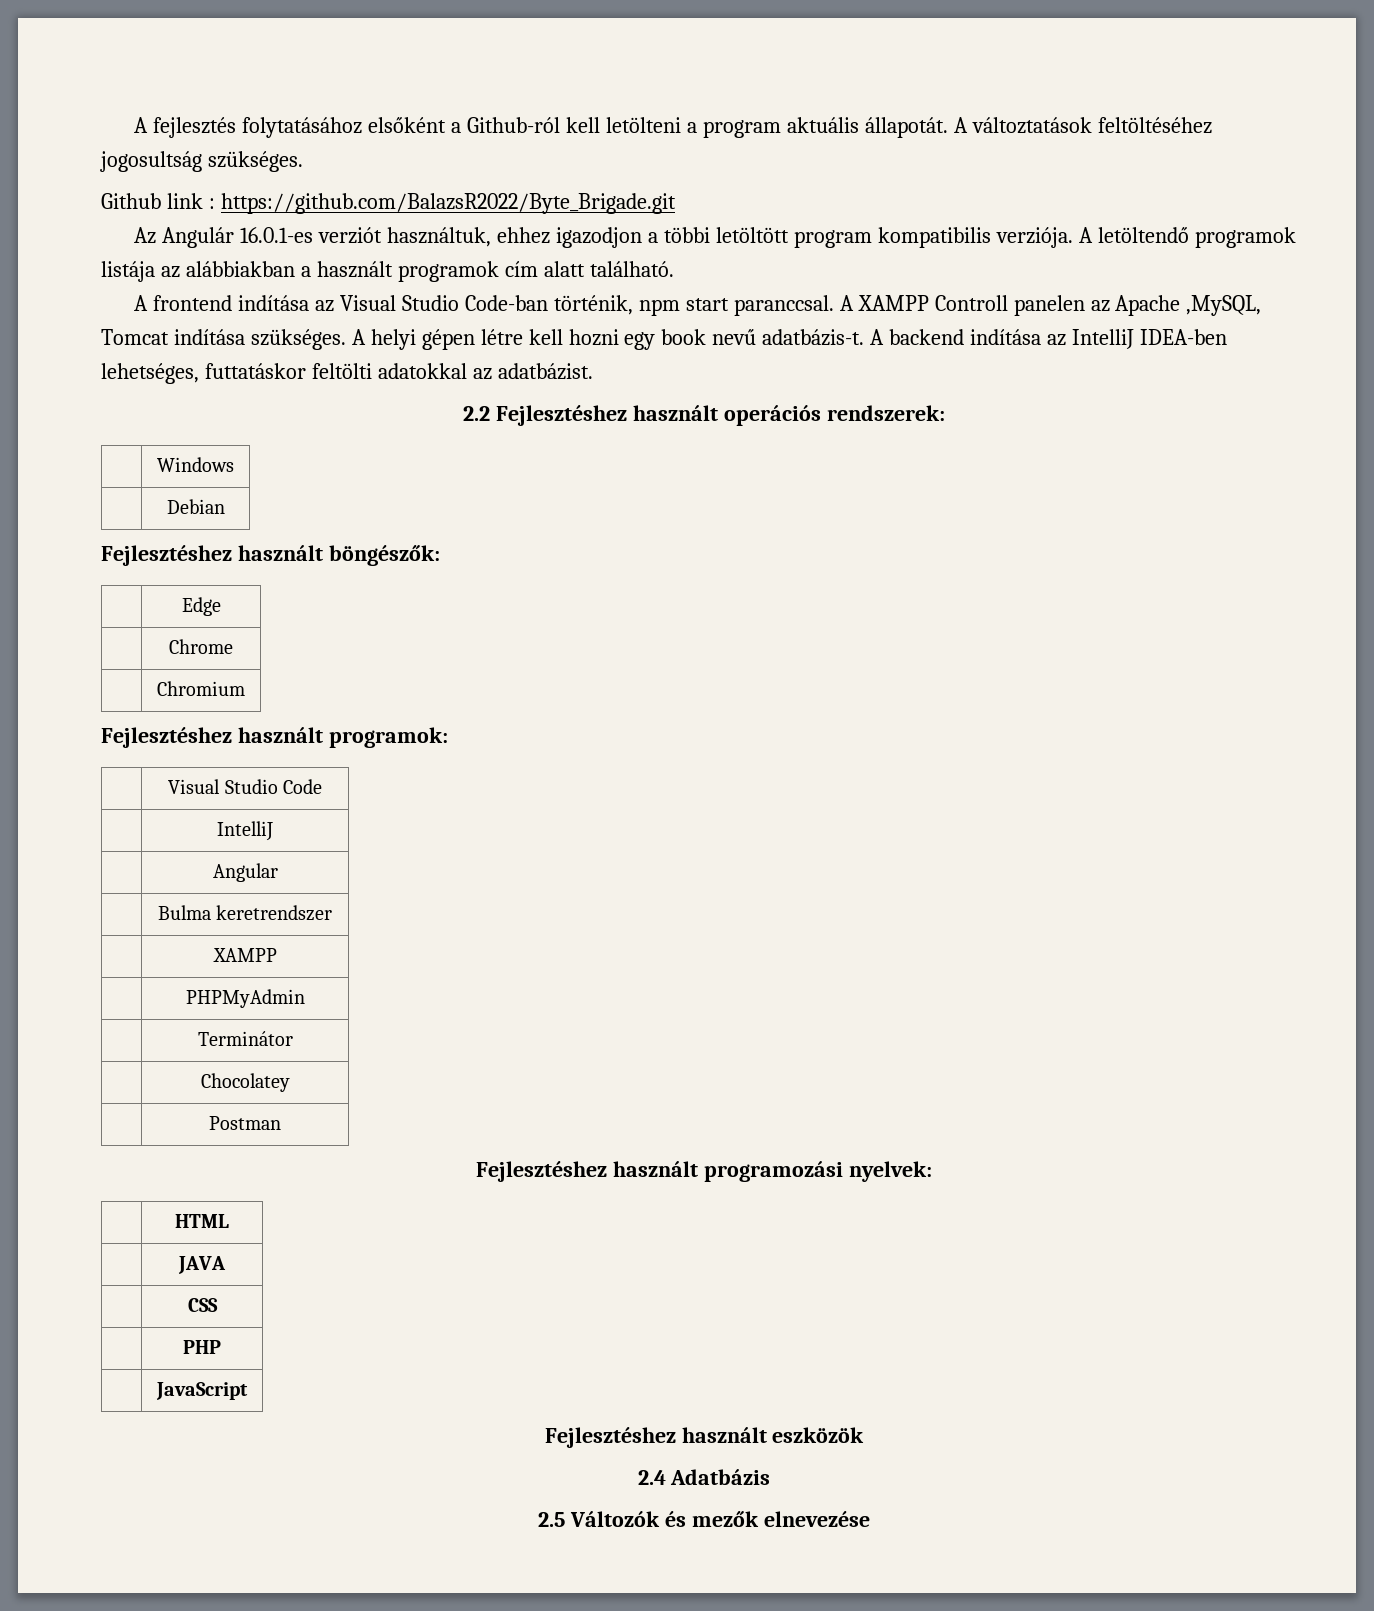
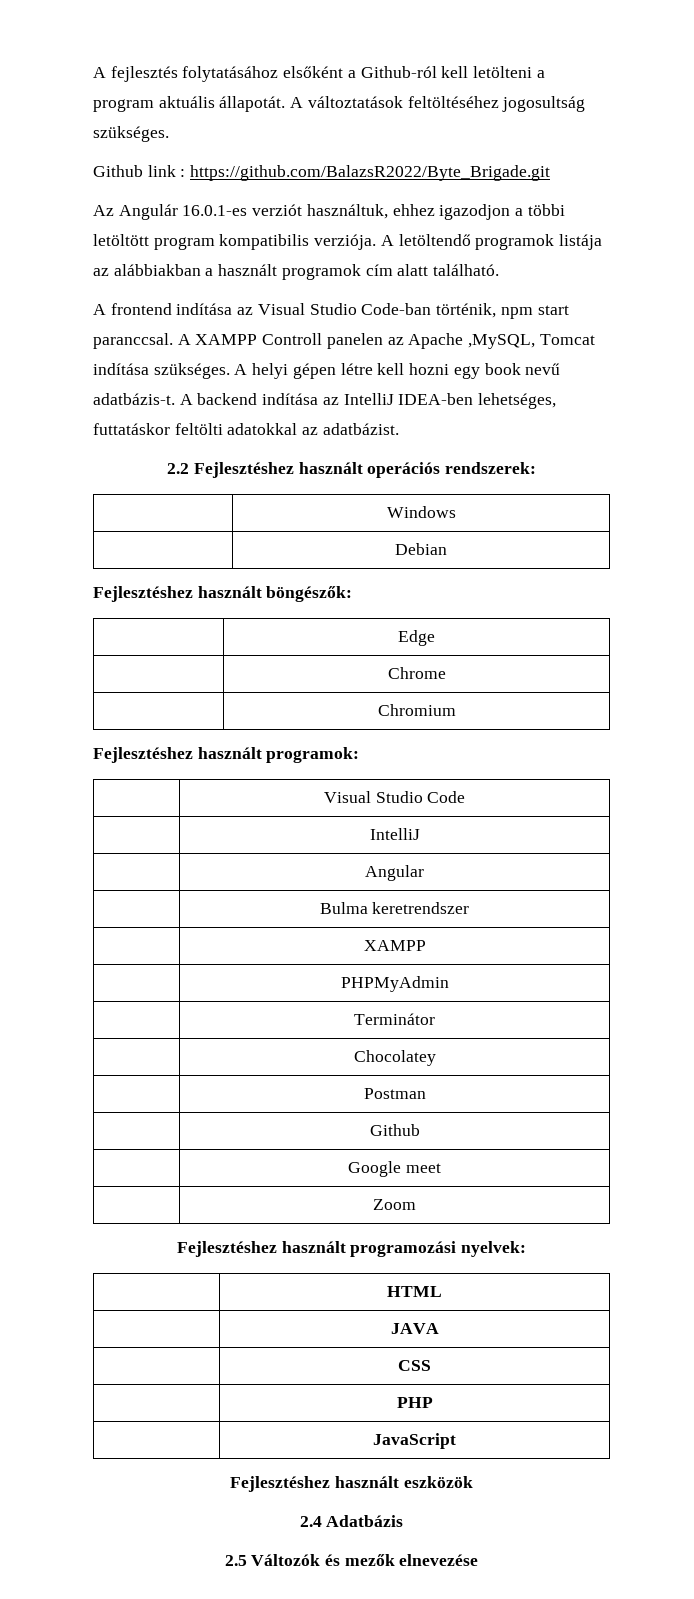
+ | Github
+ | Google meet
+ | Zoom

